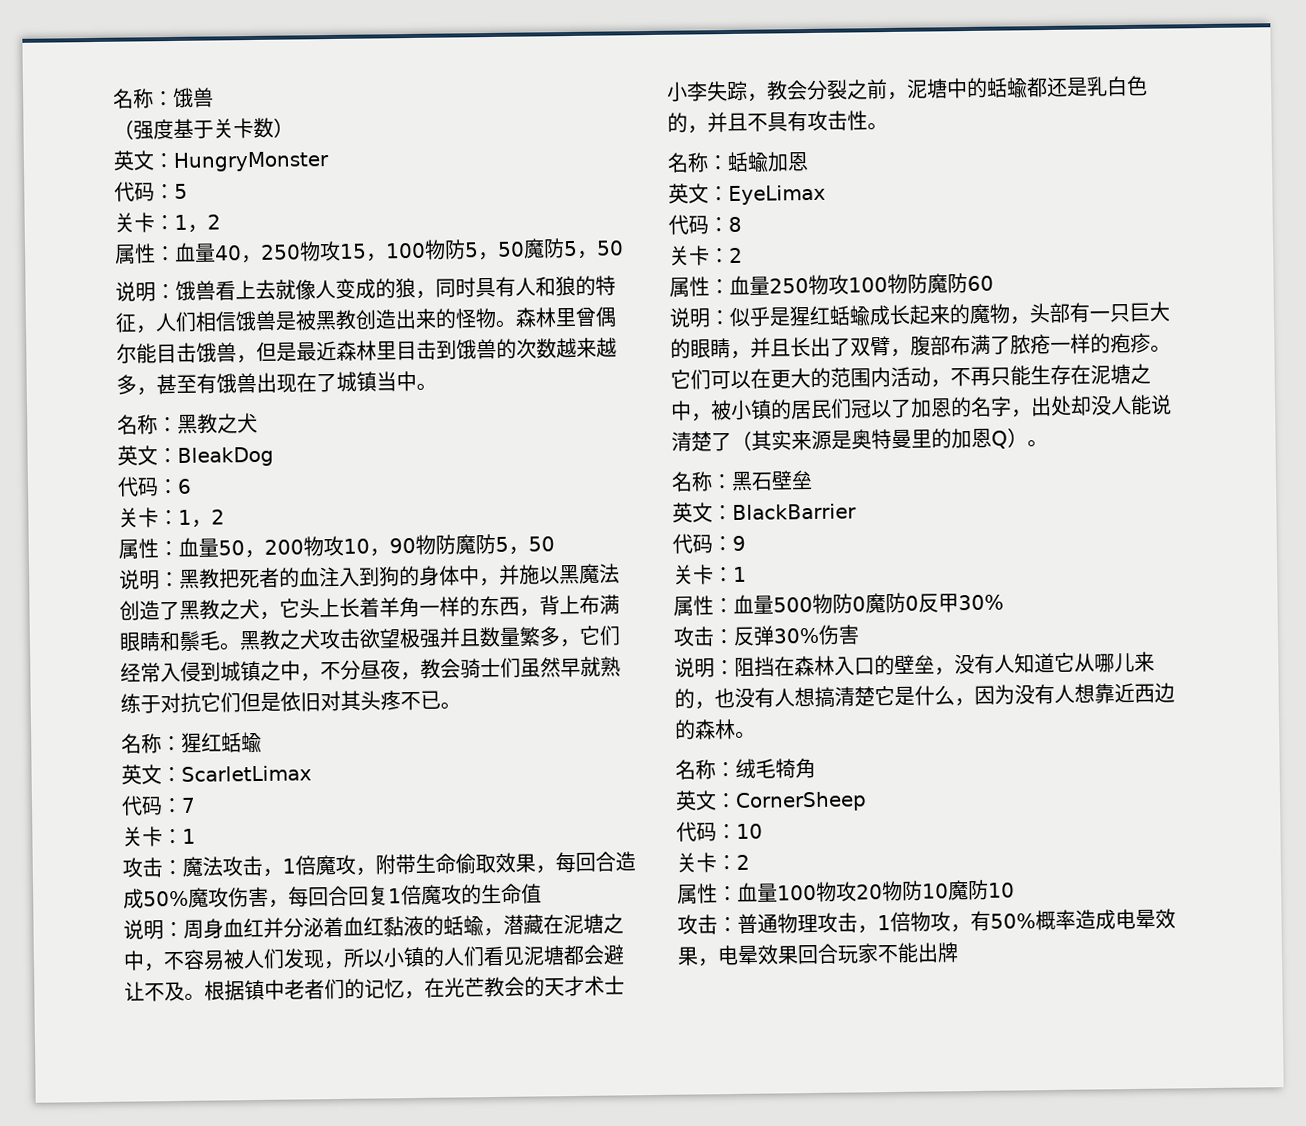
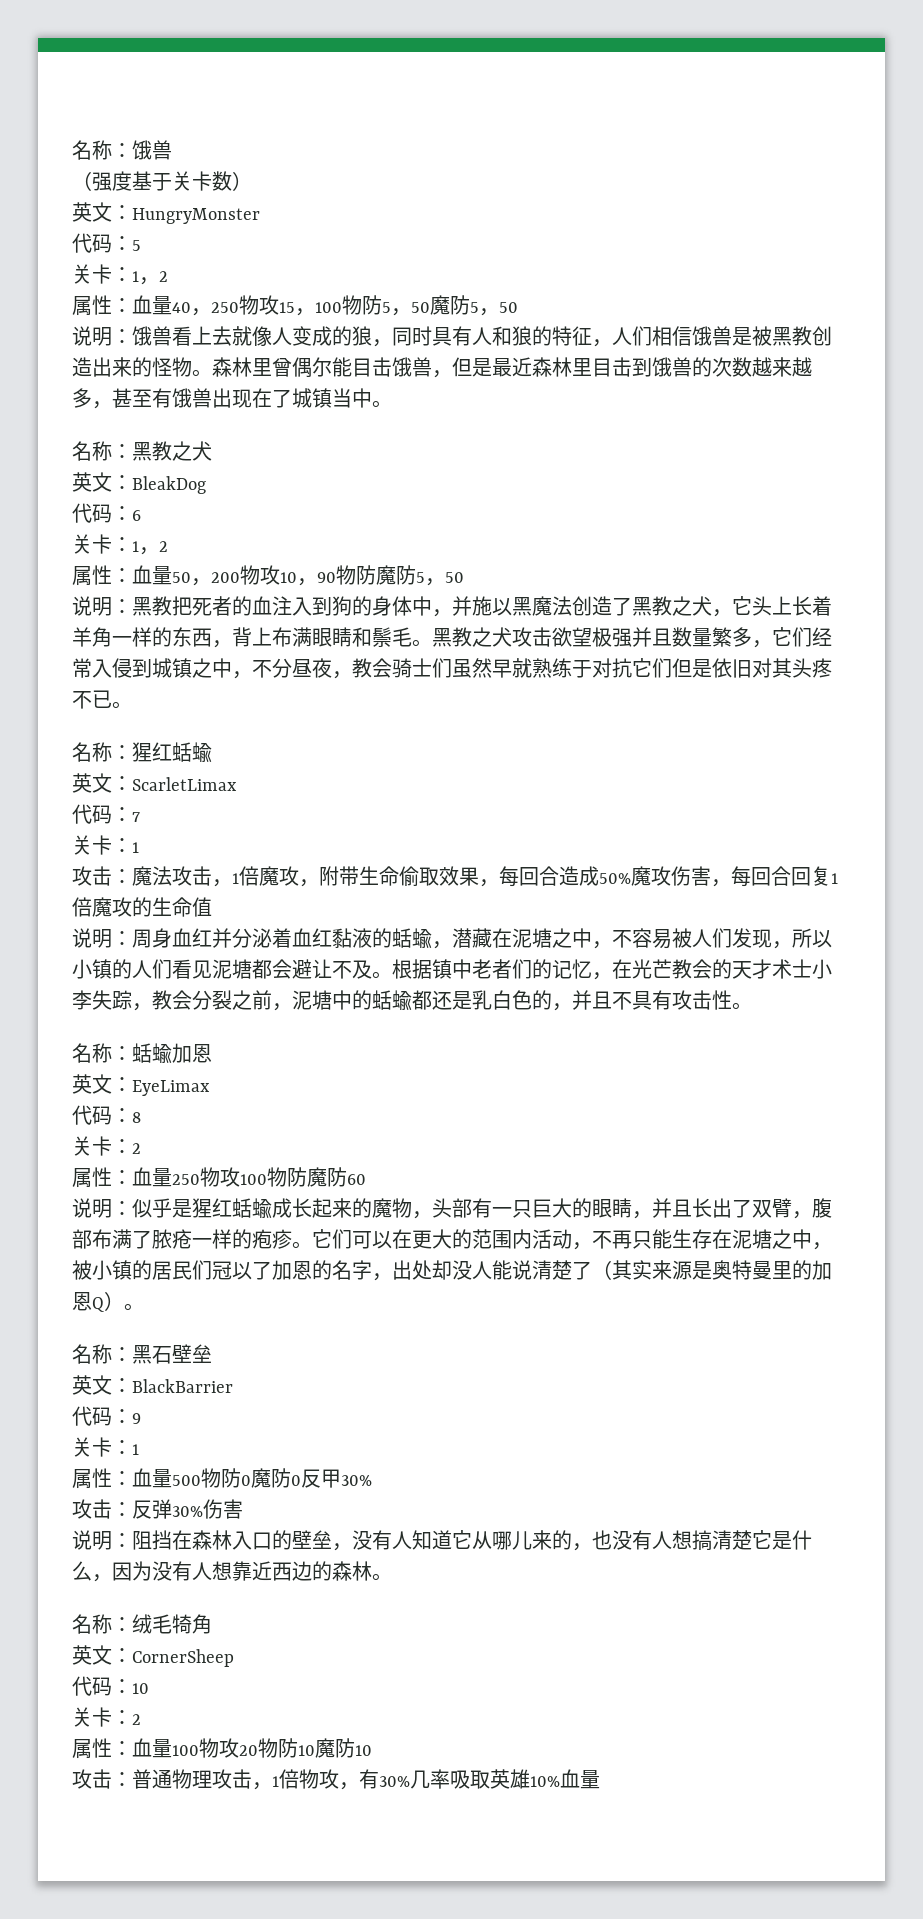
- 攻击：普通物理攻击，1倍物攻，有50%概率造成电晕效果，电晕效果回合玩家不能出牌
+ 攻击：普通物理攻击，1倍物攻，有30%几率吸取英雄10%血量

